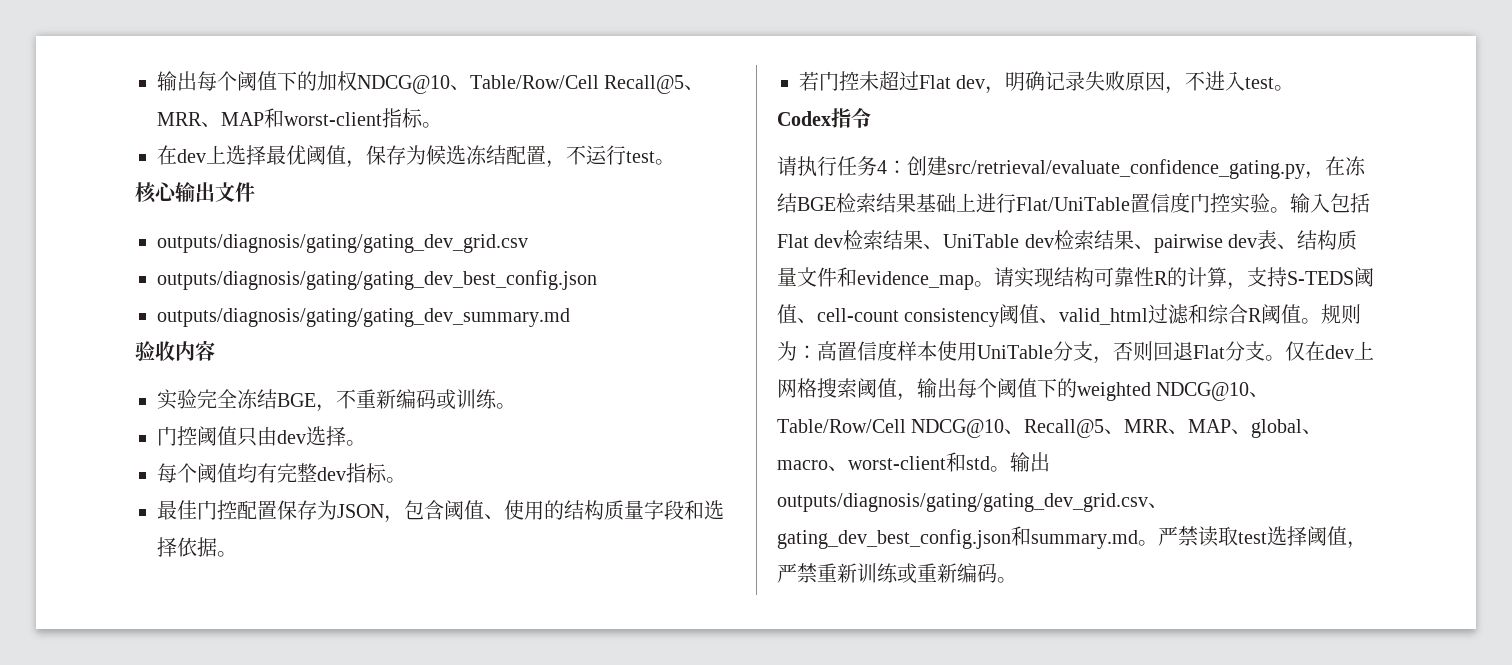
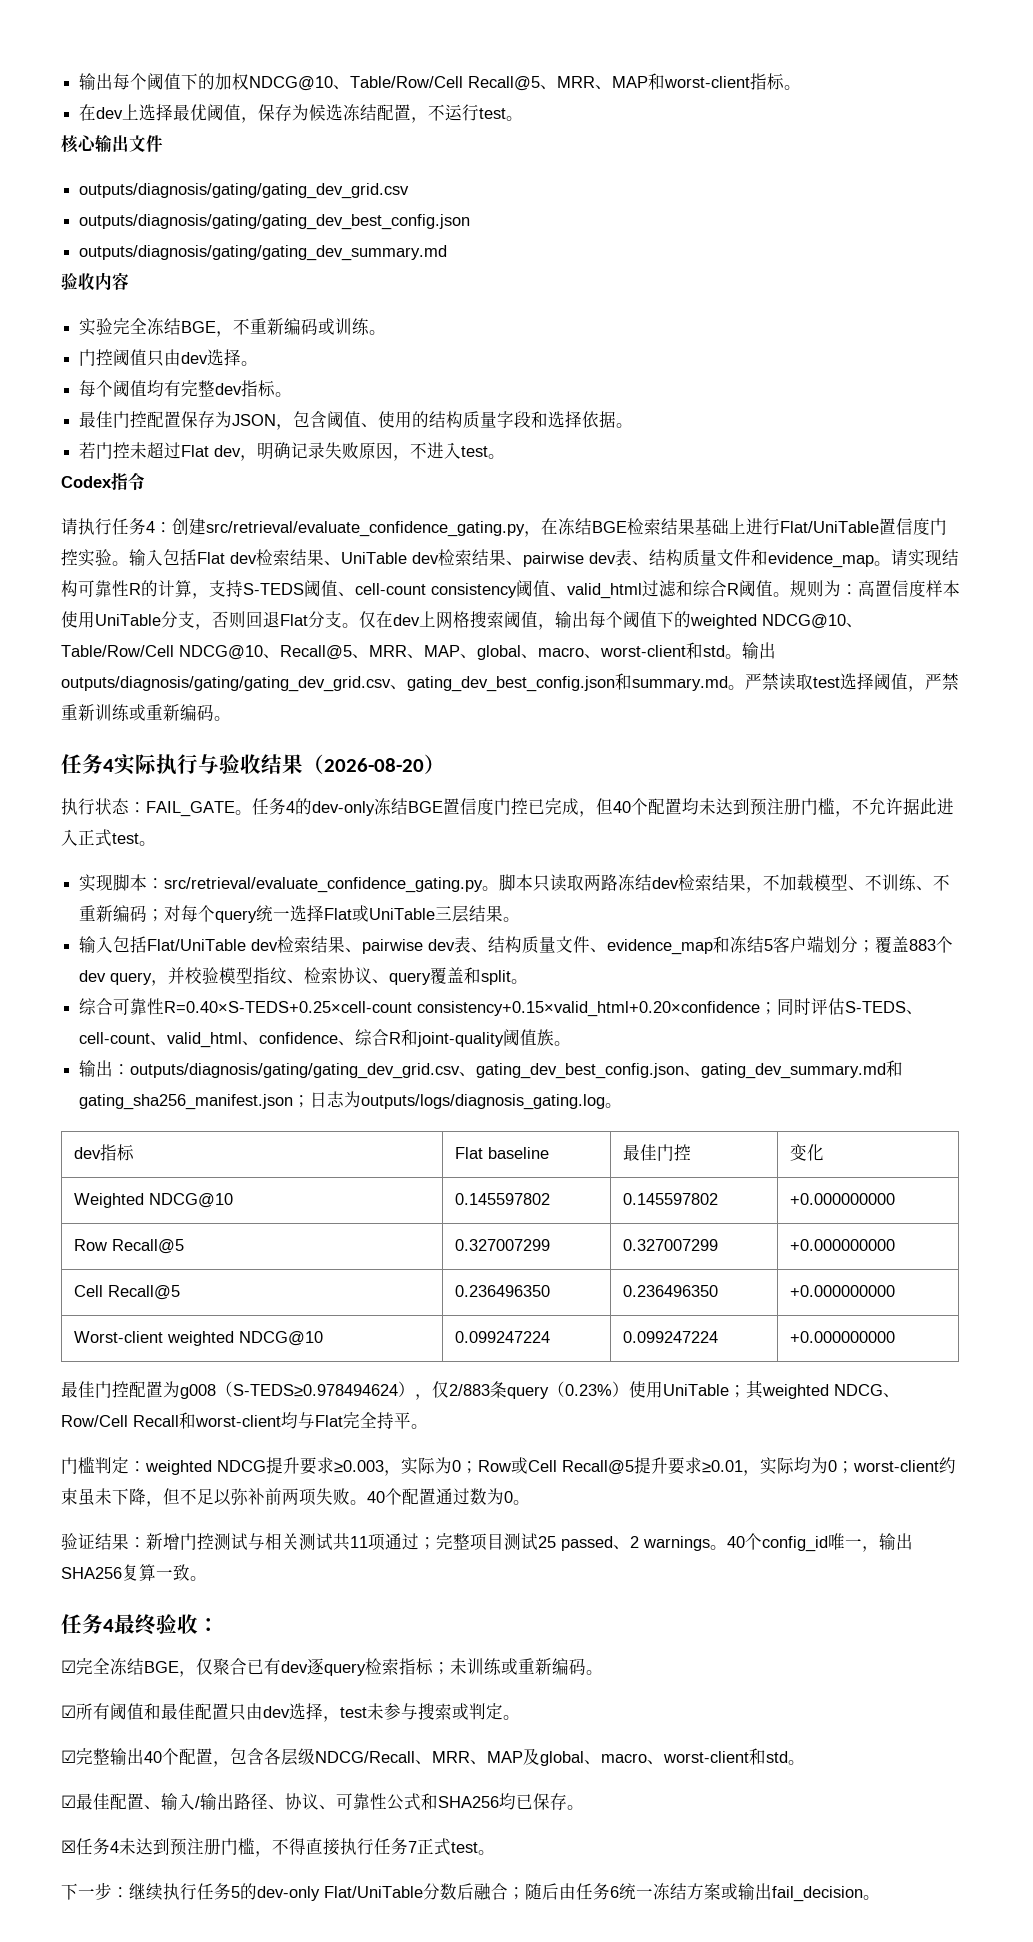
+ 任务4实际执行与验收结果（2026-08-20）
+ 执行状态：FAIL_GATE。任务4的dev-only冻结BGE置信度门控已完成，但40个配置均未达到预注册门槛，不允许据此进入正式test。
+ 实现脚本：src/retrieval/evaluate_confidence_gating.py。脚本只读取两路冻结dev检索结果，不加载模型、不训练、不重新编码；对每个query统一选择Flat或UniTable三层结果。
+ 输入包括Flat/UniTable dev检索结果、pairwise dev表、结构质量文件、evidence_map和冻结5客户端划分；覆盖883个dev query，并校验模型指纹、检索协议、query覆盖和split。
+ 综合可靠性R=0.40×S-TEDS+0.25×cell-count consistency+0.15×valid_html+0.20×confidence；同时评估S-TEDS、cell-count、valid_html、confidence、综合R和joint-quality阈值族。
+ 输出：outputs/diagnosis/gating/gating_dev_grid.csv、gating_dev_best_config.json、gating_dev_summary.md和gating_sha256_manifest.json；日志为outputs/logs/diagnosis_gating.log。
+ dev指标 | Flat baseline | 最佳门控 | 变化
+ Weighted NDCG@10 | 0.145597802 | 0.145597802 | +0.000000000
+ Row Recall@5 | 0.327007299 | 0.327007299 | +0.000000000
+ Cell Recall@5 | 0.236496350 | 0.236496350 | +0.000000000
+ Worst-client weighted NDCG@10 | 0.099247224 | 0.099247224 | +0.000000000
+ 最佳门控配置为g008（S-TEDS≥0.978494624），仅2/883条query（0.23%）使用UniTable；其weighted NDCG、Row/Cell Recall和worst-client均与Flat完全持平。
+ 门槛判定：weighted NDCG提升要求≥0.003，实际为0；Row或Cell Recall@5提升要求≥0.01，实际均为0；worst-client约束虽未下降，但不足以弥补前两项失败。40个配置通过数为0。
+ 验证结果：新增门控测试与相关测试共11项通过；完整项目测试25 passed、2 warnings。40个config_id唯一，输出SHA256复算一致。
+ 任务4最终验收：
+ ☑完全冻结BGE，仅聚合已有dev逐query检索指标；未训练或重新编码。
+ ☑所有阈值和最佳配置只由dev选择，test未参与搜索或判定。
+ ☑完整输出40个配置，包含各层级NDCG/Recall、MRR、MAP及global、macro、worst-client和std。
+ ☑最佳配置、输入/输出路径、协议、可靠性公式和SHA256均已保存。
+ ☒任务4未达到预注册门槛，不得直接执行任务7正式test。
+ 下一步：继续执行任务5的dev-only Flat/UniTable分数后融合；随后由任务6统一冻结方案或输出fail_decision。

